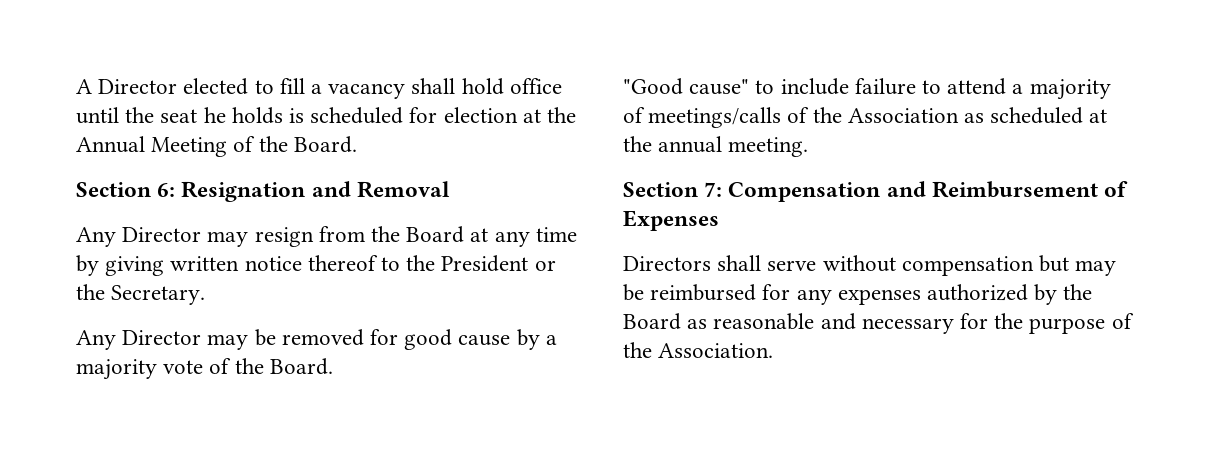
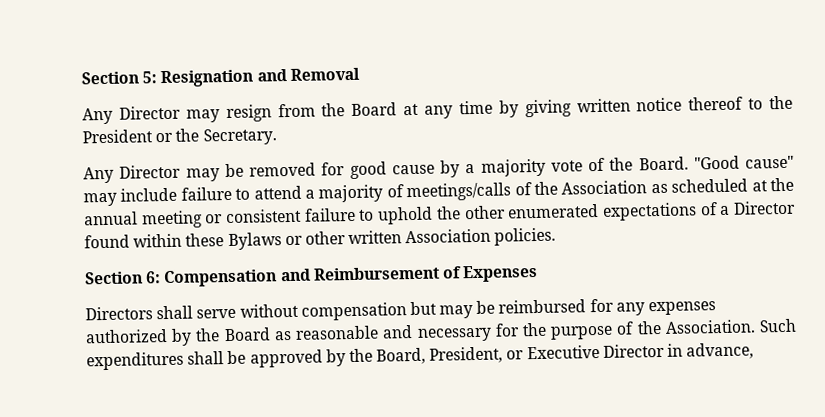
- A Director elected to fill a vacancy shall hold office until the seat he holds is scheduled for election at the Annual Meeting of the Board.
- Section 6: Resignation and Removal
+ Section 5: Resignation and Removal
- Any Director may be removed for good cause by a majority vote of the Board.
- "Good cause" to include failure to attend a majority of meetings/calls of the Association as scheduled at the annual meeting.
- Section 7: Compensation and Reimbursement of Expenses
+ Any Director may be removed for good cause by a majority vote of the Board. "Good cause" may include failure to attend a majority of meetings/calls of the Association as scheduled at the annual meeting or consistent failure to uphold the other enumerated expectations of a Director found within these Bylaws or other written Association policies.
+ Section 6: Compensation and Reimbursement of Expenses
+ Such expenditures shall be approved by the Board, President, or Executive Director in advance,

